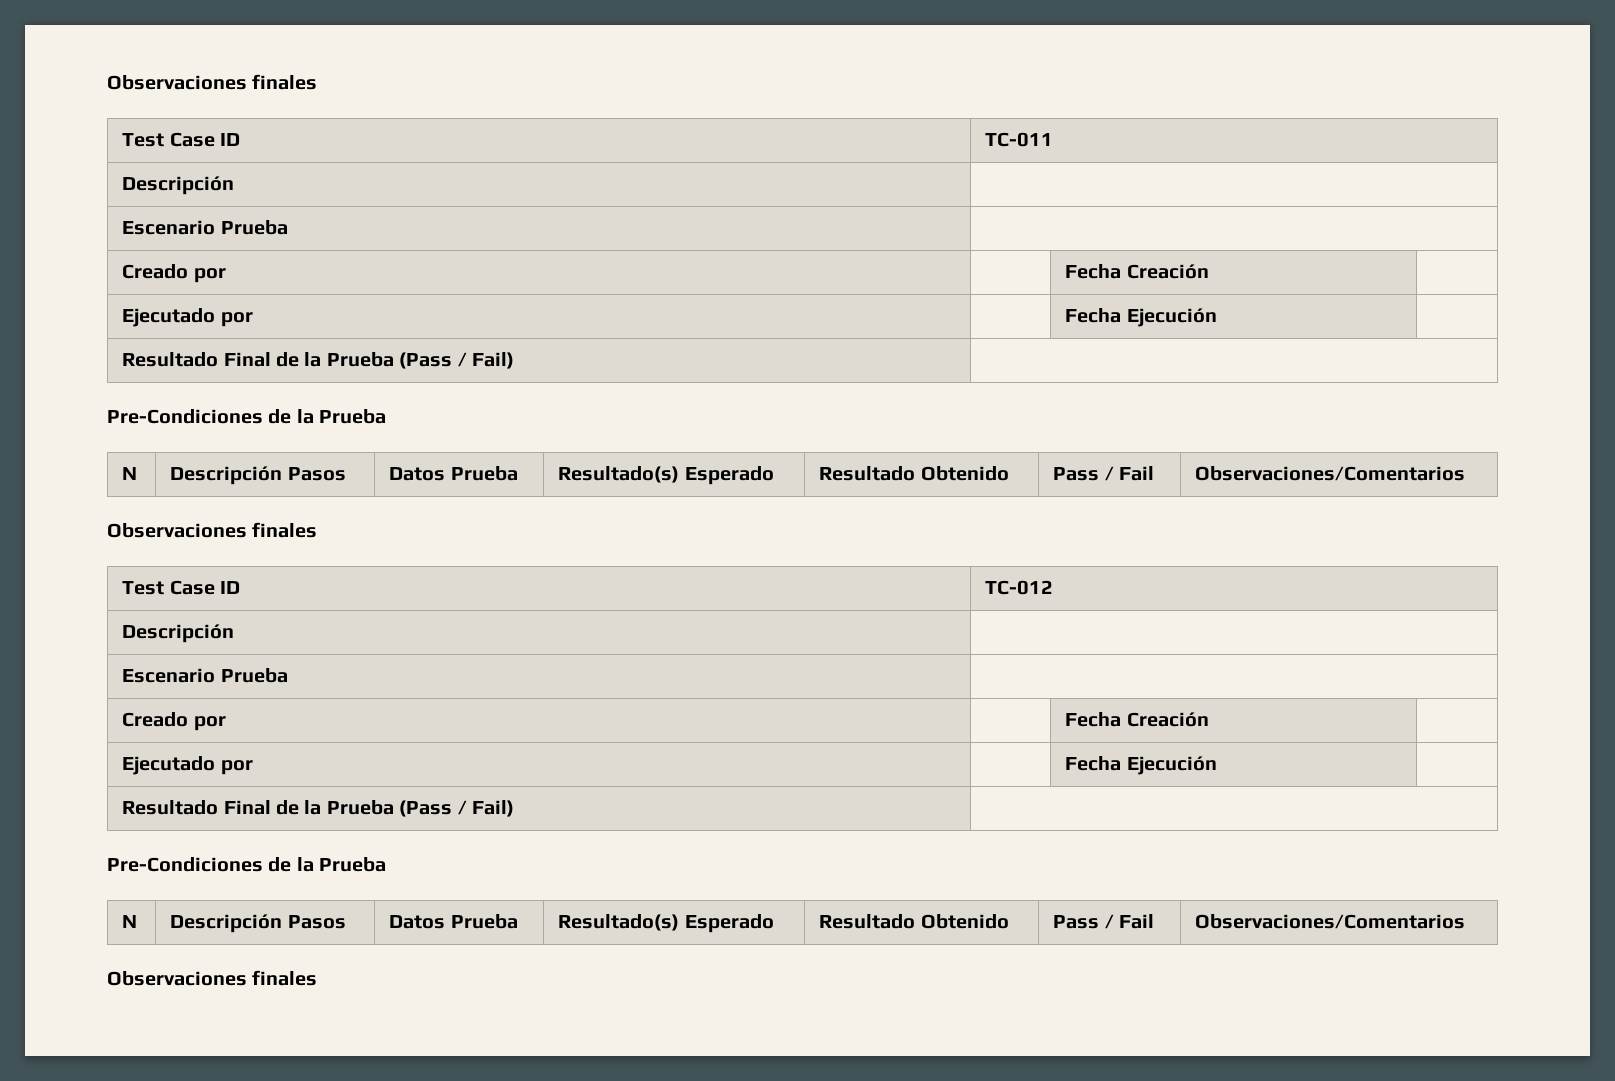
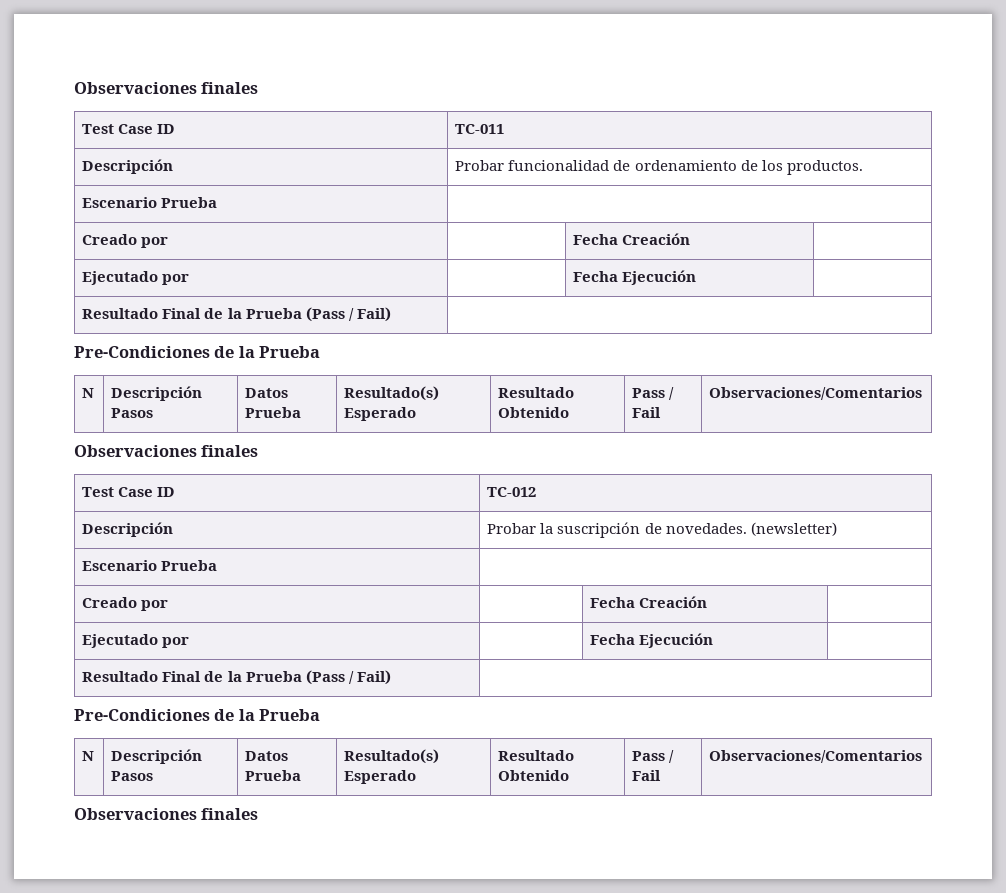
  Test Case ID | TC-011
- Descripción |
+ Descripción | Probar funcionalidad de ordenamiento de los productos.
  Test Case ID | TC-012
- Descripción |
+ Descripción | Probar la suscripción de novedades. (newsletter)

